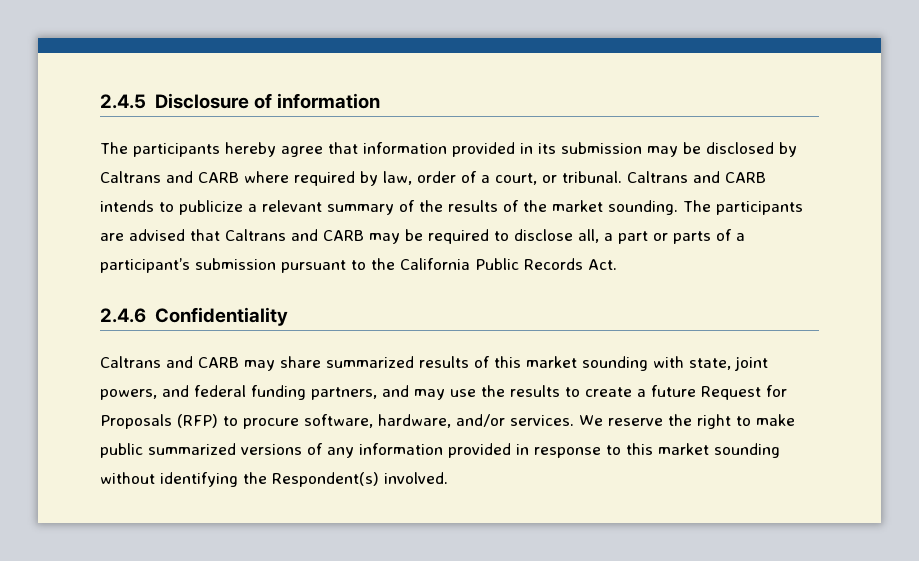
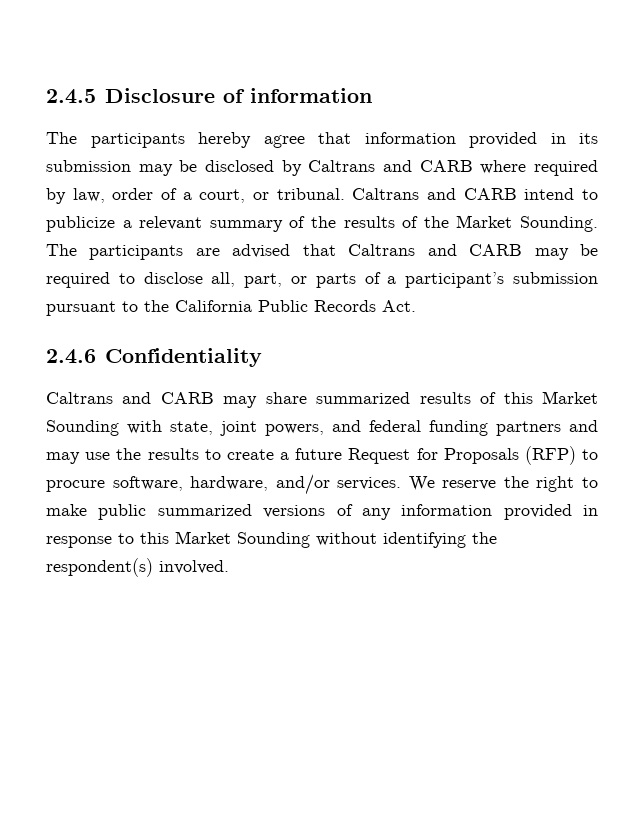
- Caltrans and CARB intends to publicize a relevant summary of the results of the market sounding.
+ Caltrans and CARB intend to publicize a relevant summary of the results of the Market Sounding.
- The participants are advised that Caltrans and CARB may be required to disclose all, a part or parts of a participant’s submission pursuant to the California Public Records Act.
+ The participants are advised that Caltrans and CARB may be required to disclose all, part, or parts of a participant’s submission pursuant to the California Public Records Act.
- Caltrans and CARB may share summarized results of this market sounding with state, joint powers, and federal funding partners, and may use the results to create a future Request for Proposals (RFP) to procure software, hardware, and/or services.
+ Caltrans and CARB may share summarized results of this Market Sounding with state, joint powers, and federal funding partners and may use the results to create a future Request for Proposals (RFP) to procure software, hardware, and/or services.
- We reserve the right to make public summarized versions of any information provided in response to this market sounding without identifying the Respondent(s) involved.
+ We reserve the right to make public summarized versions of any information provided in response to this Market Sounding without identifying the respondent(s) involved.

